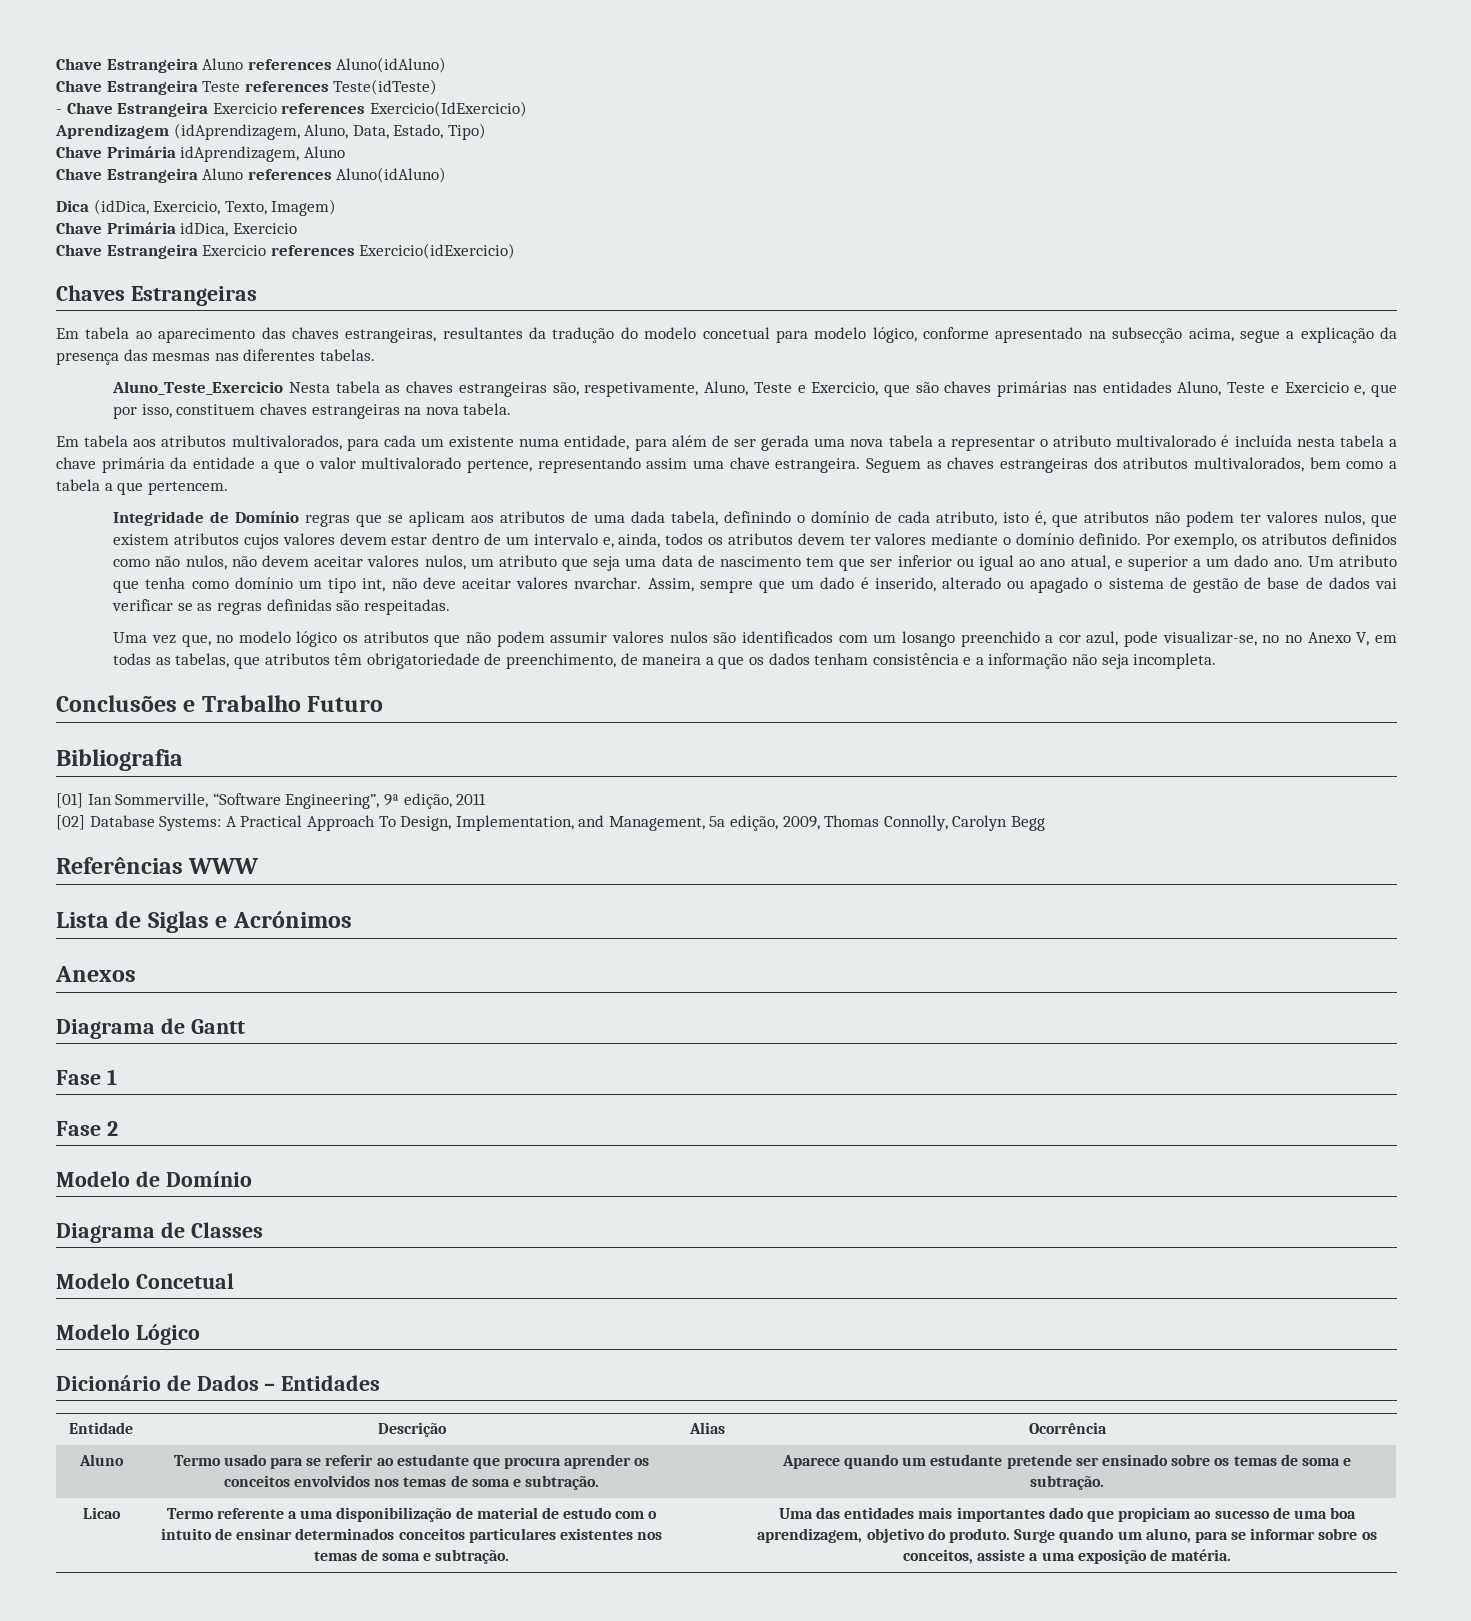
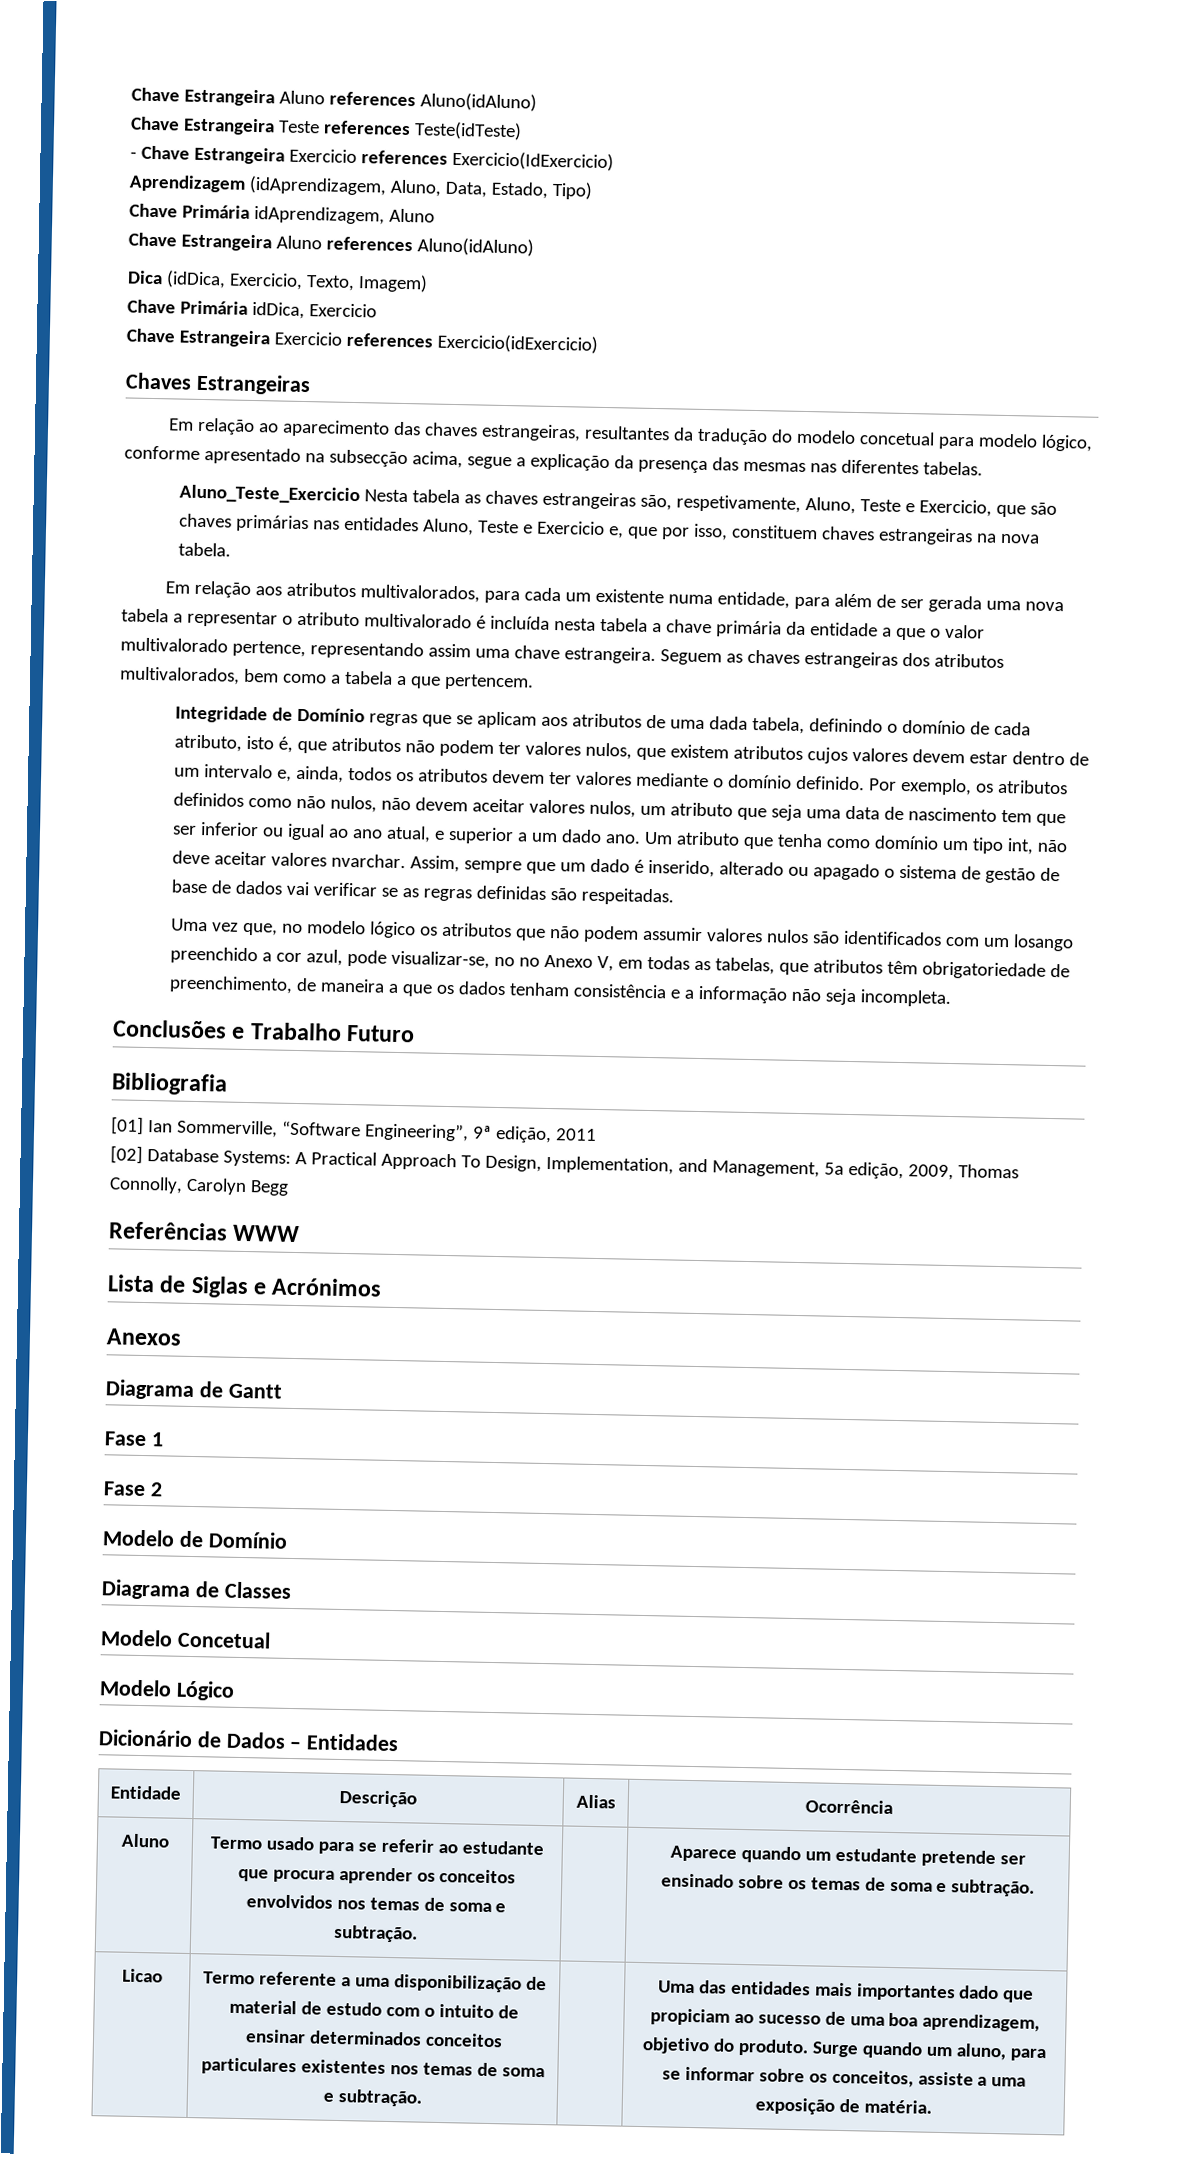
- Em tabela ao aparecimento das chaves estrangeiras, resultantes da tradução do modelo concetual para modelo lógico, conforme apresentado na subsecção acima, segue a explicação da presença das mesmas nas diferentes tabelas.
+ Em relação ao aparecimento das chaves estrangeiras, resultantes da tradução do modelo concetual para modelo lógico, conforme apresentado na subsecção acima, segue a explicação da presença das mesmas nas diferentes tabelas.
- Em tabela aos atributos multivalorados, para cada um existente numa entidade, para além de ser gerada uma nova tabela a representar o atributo multivalorado é incluída nesta tabela a chave primária da entidade a que o valor multivalorado pertence, representando assim uma chave estrangeira.
+ Em relação aos atributos multivalorados, para cada um existente numa entidade, para além de ser gerada uma nova tabela a representar o atributo multivalorado é incluída nesta tabela a chave primária da entidade a que o valor multivalorado pertence, representando assim uma chave estrangeira.

